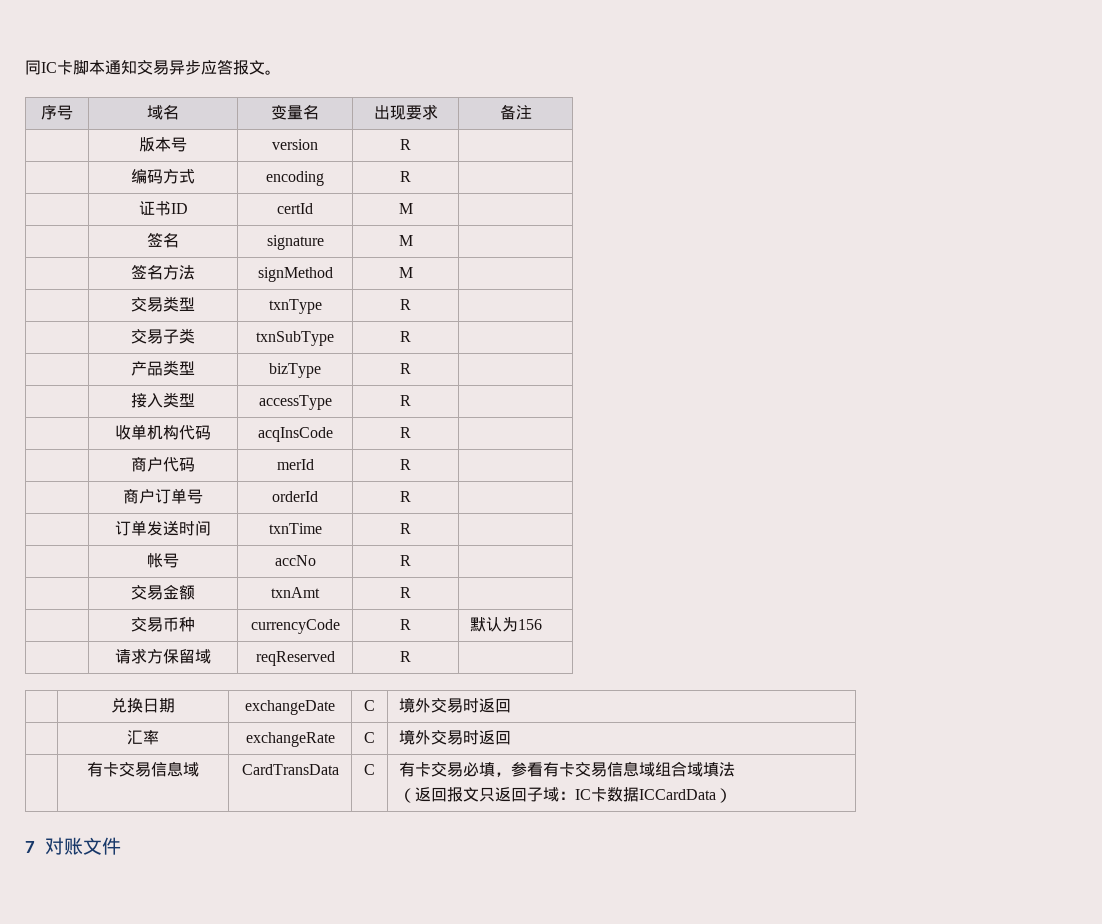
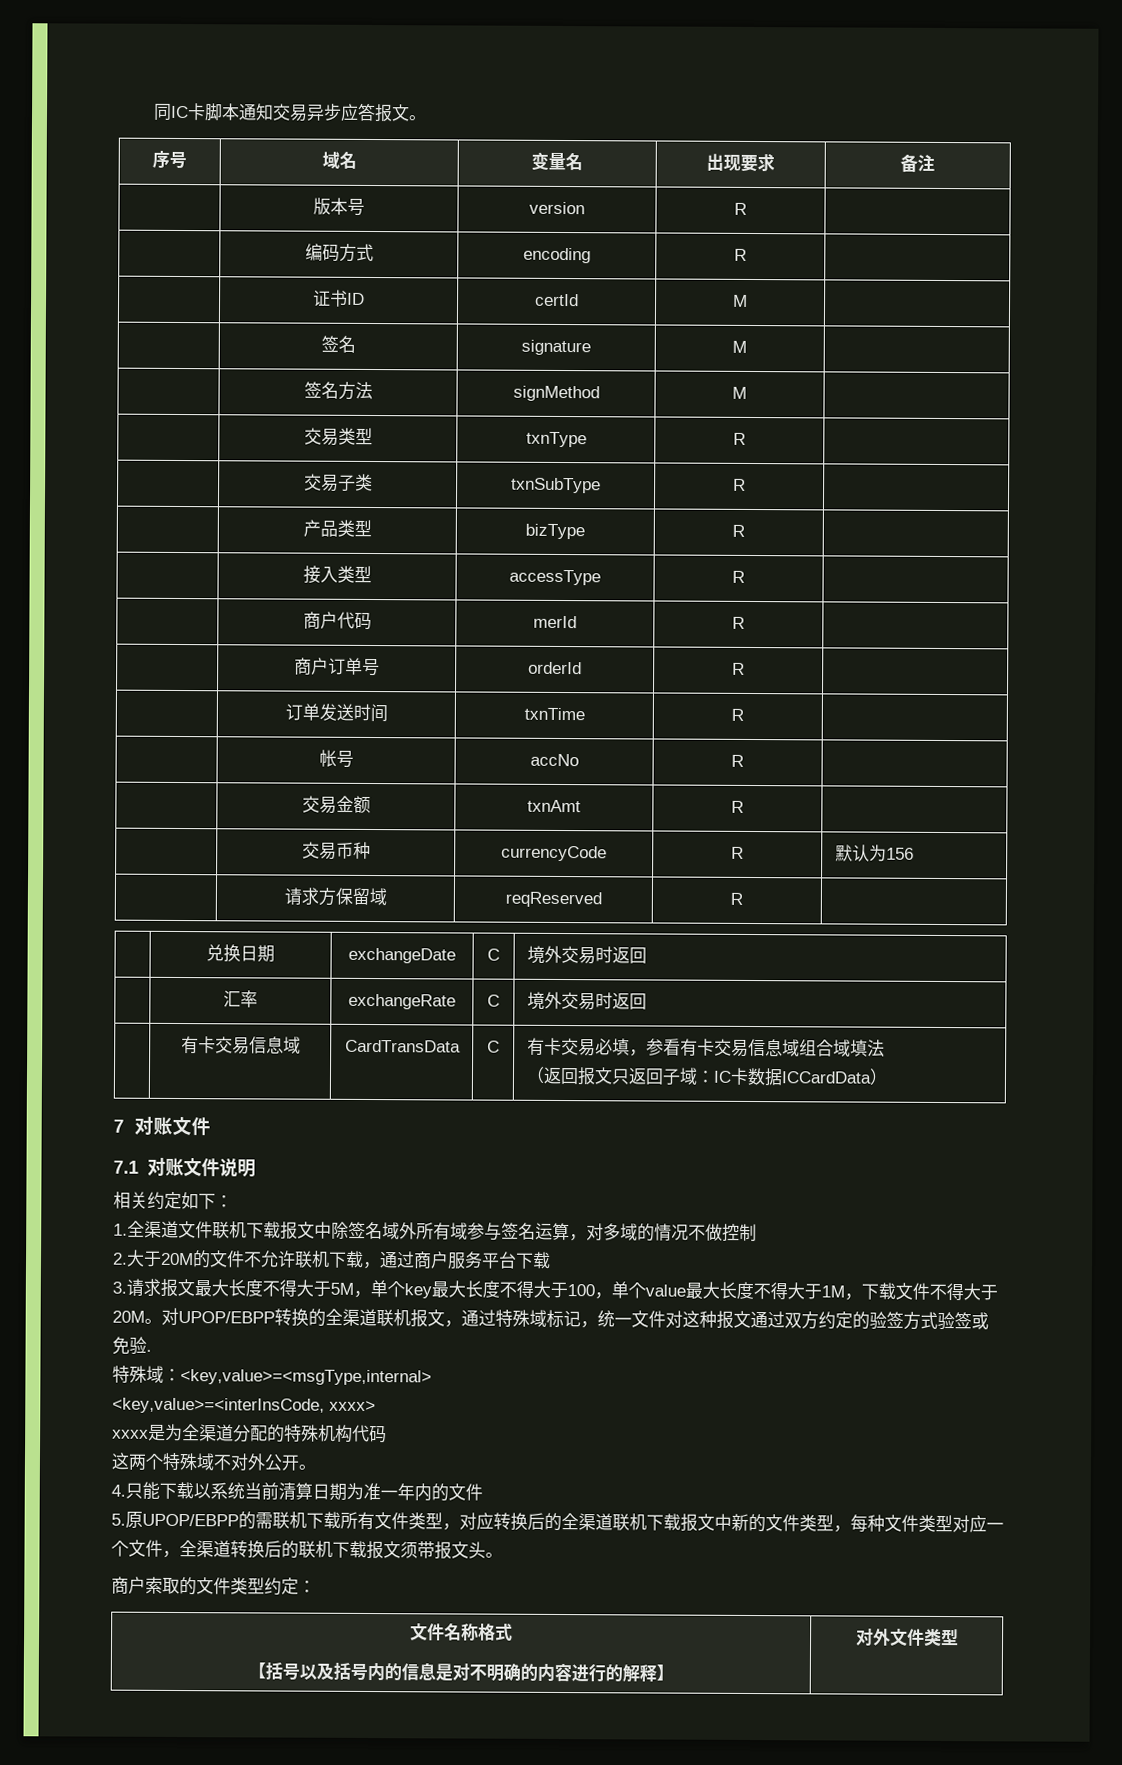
- | 收单机构代码 | acqInsCode | R |
+ 7.1对账文件说明
+ 相关约定如下：
+ 1.全渠道文件联机下载报文中除签名域外所有域参与签名运算，对多域的情况不做控制
+ 2.大于20M的文件不允许联机下载，通过商户服务平台下载
+ 3.请求报文最大长度不得大于5M，单个key最大长度不得大于100，单个value最大长度不得大于1M，下载文件不得大于20M。对UPOP/EBPP转换的全渠道联机报文，通过特殊域标记，统一文件对这种报文通过双方约定的验签方式验签或免验.
+ 特殊域：<key,value>=<msgType,internal>
+ <key,value>=<interInsCode, xxxx>
+ xxxx是为全渠道分配的特殊机构代码
+ 这两个特殊域不对外公开。
+ 4.只能下载以系统当前清算日期为准一年内的文件
+ 5.原UPOP/EBPP的需联机下载所有文件类型，对应转换后的全渠道联机下载报文中新的文件类型，每种文件类型对应一个文件，全渠道转换后的联机下载报文须带报文头。
+ 商户索取的文件类型约定：
+ 文件名称格式
+ 【括号以及括号内的信息是对不明确的内容进行的解释】 | 对外文件类型

